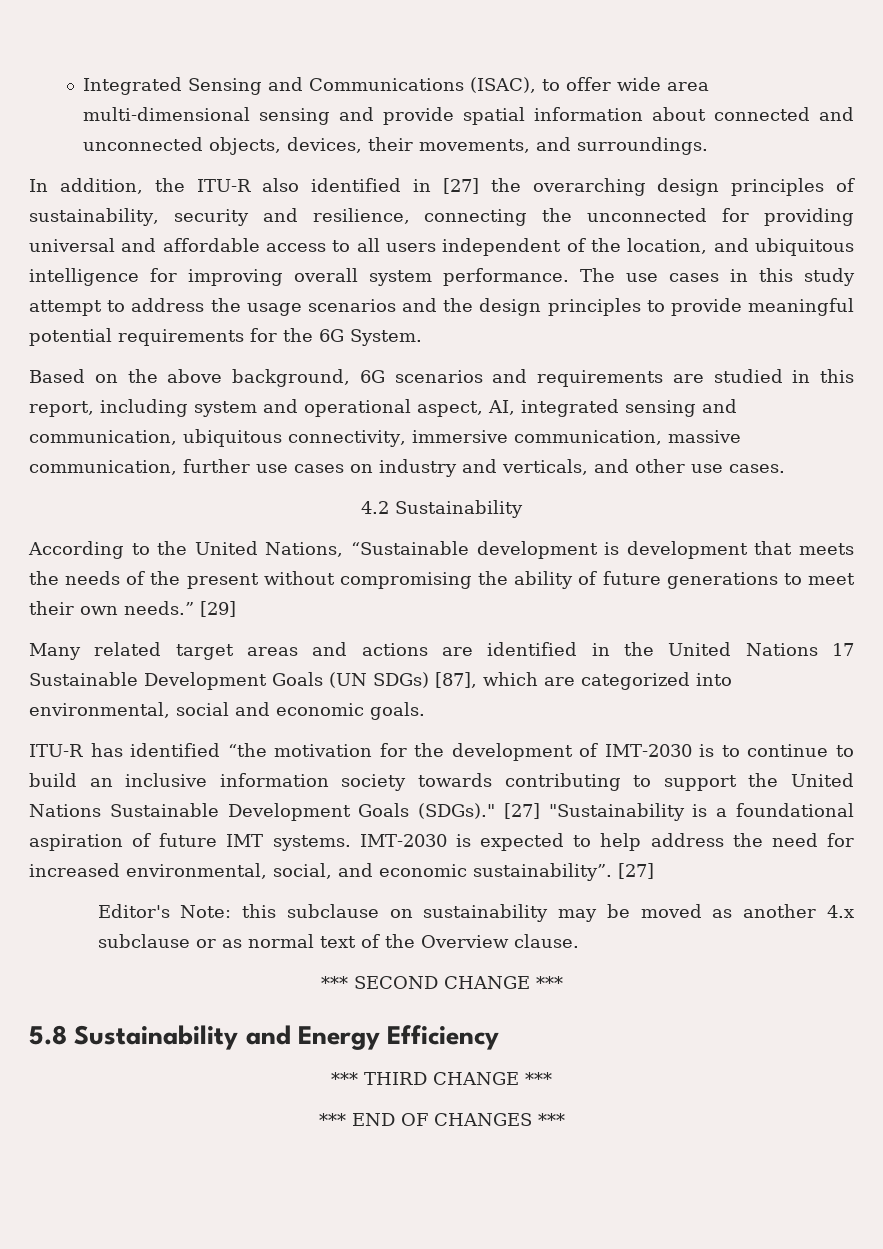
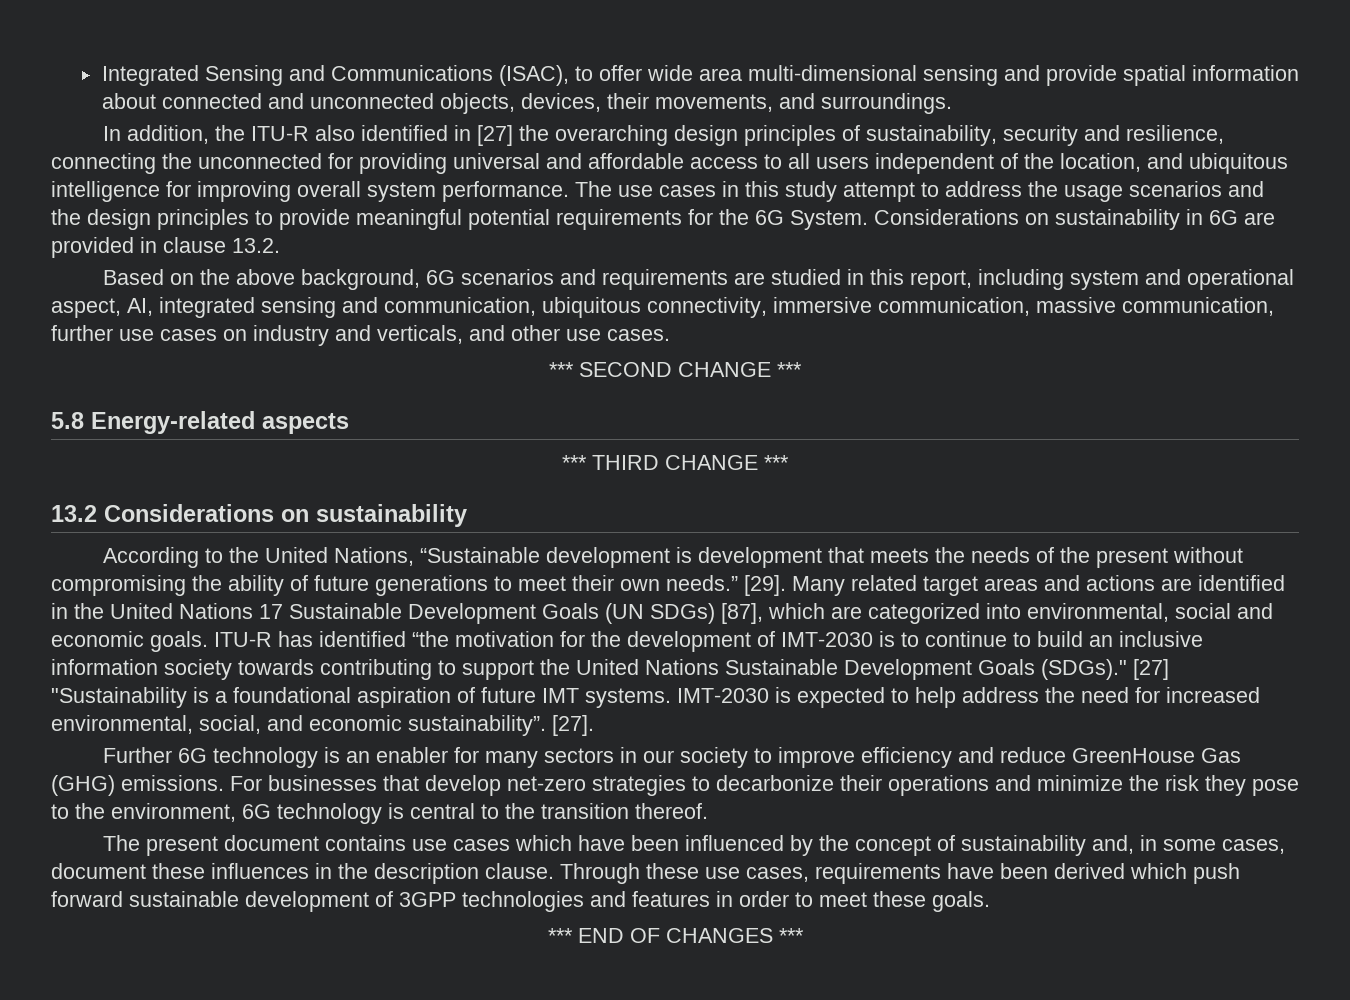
+ Considerations on sustainability in 6G are provided in clause 13.2.
- 4.2 Sustainability
+ *** SECOND CHANGE ***
+ 5.8 Energy-related aspects
+ *** THIRD CHANGE ***
+ 13.2 Considerations on sustainability
- [29]
- Many related target areas and actions are identified in the United Nations 17 Sustainable Development Goals (UN SDGs) [87], which are categorized into environmental, social and economic goals.
- ITU-R has identified “the motivation for the development of IMT-2030 is to continue to build an inclusive information society towards contributing to support the United Nations Sustainable Development Goals (SDGs)."
+ [29]. Many related target areas and actions are identified in the United Nations 17 Sustainable Development Goals (UN SDGs) [87], which are categorized into environmental, social and economic goals. ITU-R has identified “the motivation for the development of IMT-2030 is to continue to build an inclusive information society towards contributing to support the United Nations Sustainable Development Goals (SDGs)."
- IMT-2030 is expected to help address the need for increased environmental, social, and economic sustainability”. [27]
- Editor's Note: this subclause on sustainability may be moved as another 4.x subclause or as normal text of the Overview clause.
- *** SECOND CHANGE ***
- 5.8 Sustainability and Energy Efficiency
- *** THIRD CHANGE ***
+ IMT-2030 is expected to help address the need for increased environmental, social, and economic sustainability”. [27].
+ Further 6G technology is an enabler for many sectors in our society to improve efficiency and reduce GreenHouse Gas (GHG) emissions. For businesses that develop net-zero strategies to decarbonize their operations and minimize the risk they pose to the environment, 6G technology is central to the transition thereof.
+ The present document contains use cases which have been influenced by the concept of sustainability and, in some cases, document these influences in the description clause. Through these use cases, requirements have been derived which push forward sustainable development of 3GPP technologies and features in order to meet these goals.

